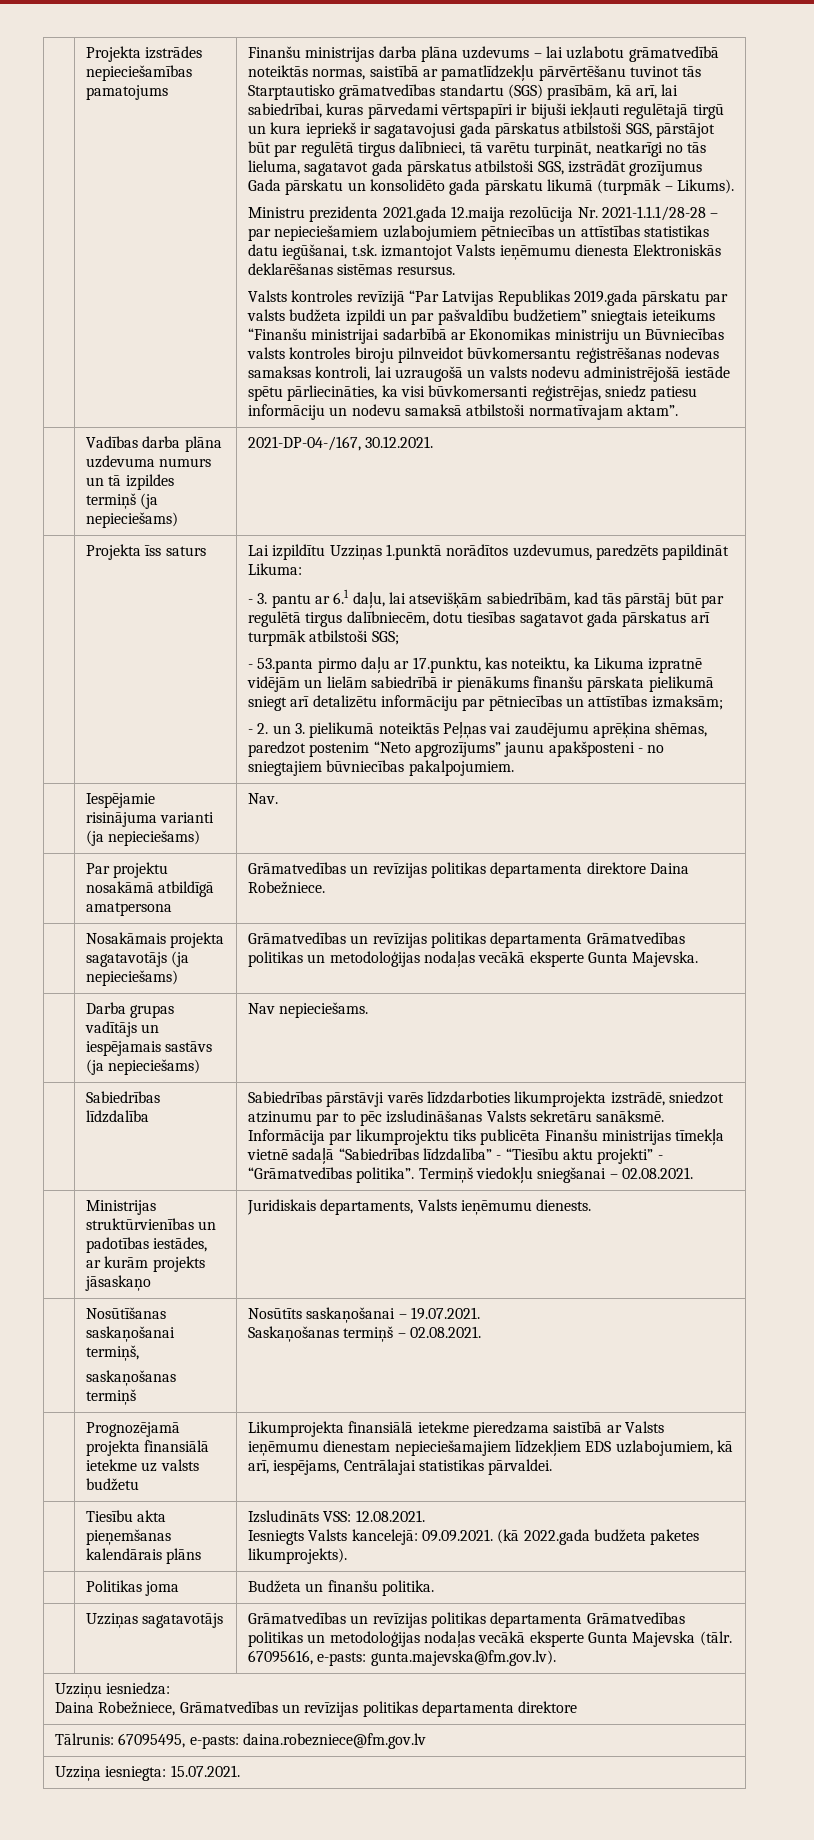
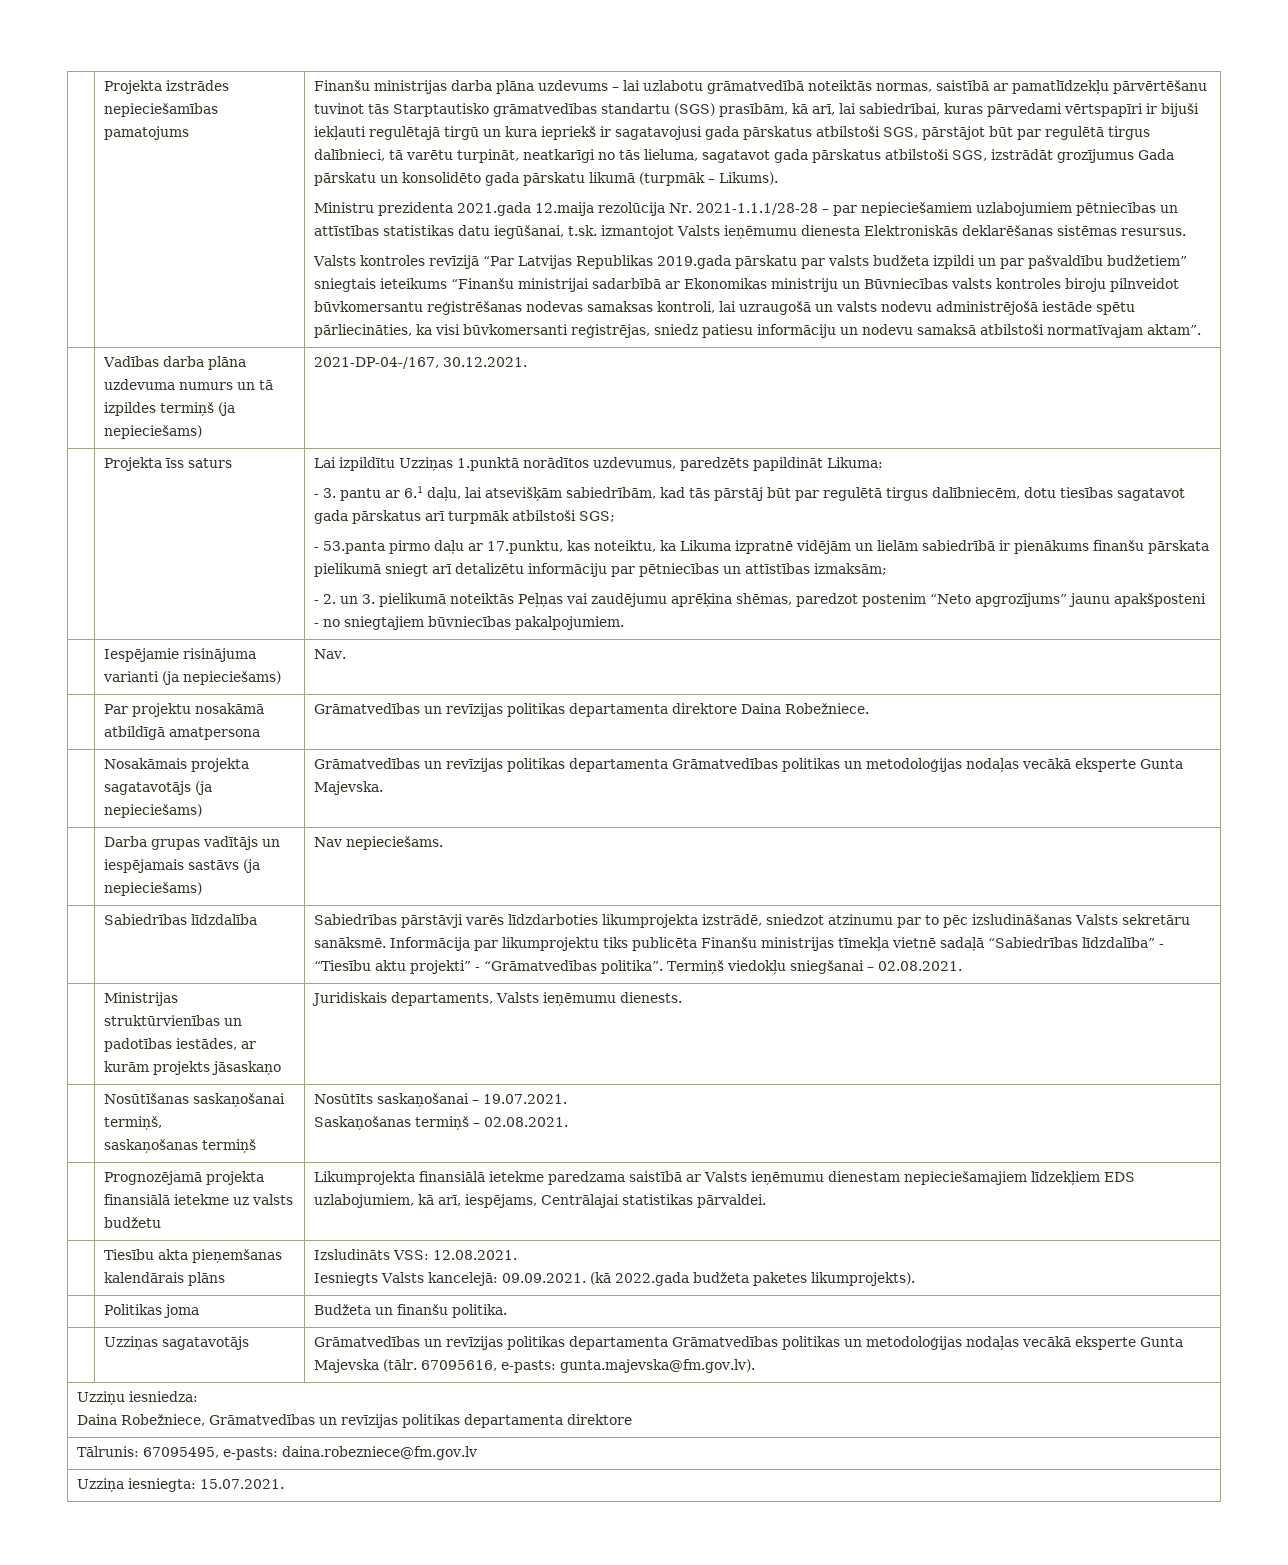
- | Prognozējamā projekta finansiālā ietekme uz valsts budžetu | Likumprojekta finansiālā ietekme pieredzama saistībā ar Valsts ieņēmumu dienestam nepieciešamajiem līdzekļiem EDS uzlabojumiem, kā arī, iespējams, Centrālajai statistikas pārvaldei.
+ | Prognozējamā projekta finansiālā ietekme uz valsts budžetu | Likumprojekta finansiālā ietekme paredzama saistībā ar Valsts ieņēmumu dienestam nepieciešamajiem līdzekļiem EDS uzlabojumiem, kā arī, iespējams, Centrālajai statistikas pārvaldei.

